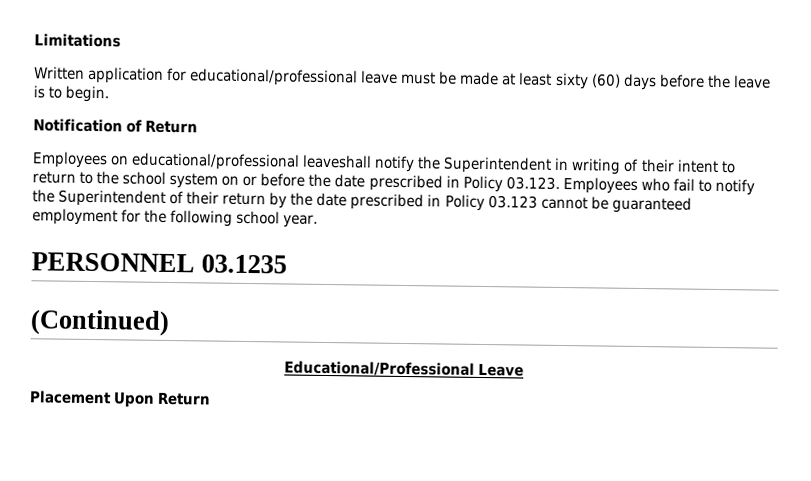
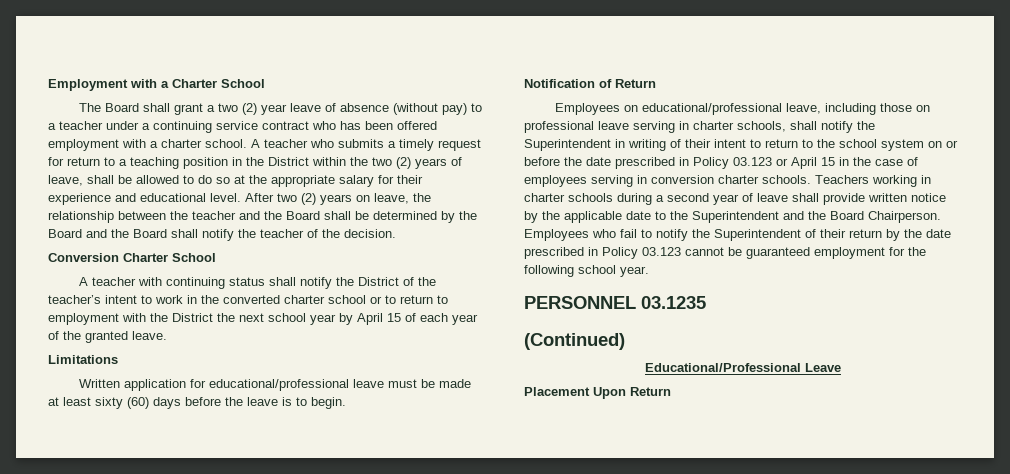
+ Employment with a Charter School
+ The Board shall grant a two (2) year leave of absence (without pay) to a teacher under a continuing service contract who has been offered employment with a charter school. A teacher who submits a timely request for return to a teaching position in the District within the two (2) years of leave, shall be allowed to do so at the appropriate salary for their experience and educational level. After two (2) years on leave, the relationship between the teacher and the Board shall be determined by the Board and the Board shall notify the teacher of the decision.
+ Conversion Charter School
+ A teacher with continuing status shall notify the District of the teacher’s intent to work in the converted charter school or to return to employment with the District the next school year by April 15 of each year of the granted leave.
- Employees on educational/professional leaveshall notify the Superintendent in writing of their intent to return to the school system on or before the date prescribed in Policy 03.123. Employees who fail to notify the Superintendent of their return by the date prescribed in Policy 03.123 cannot be guaranteed employment for the following school year.
+ Employees on educational/professional leave, including those on professional leave serving in charter schools, shall notify the Superintendent in writing of their intent to return to the school system on or before the date prescribed in Policy 03.123 or April 15 in the case of employees serving in conversion charter schools. Teachers working in charter schools during a second year of leave shall provide written notice by the applicable date to the Superintendent and the Board Chairperson. Employees who fail to notify the Superintendent of their return by the date prescribed in Policy 03.123 cannot be guaranteed employment for the following school year.

